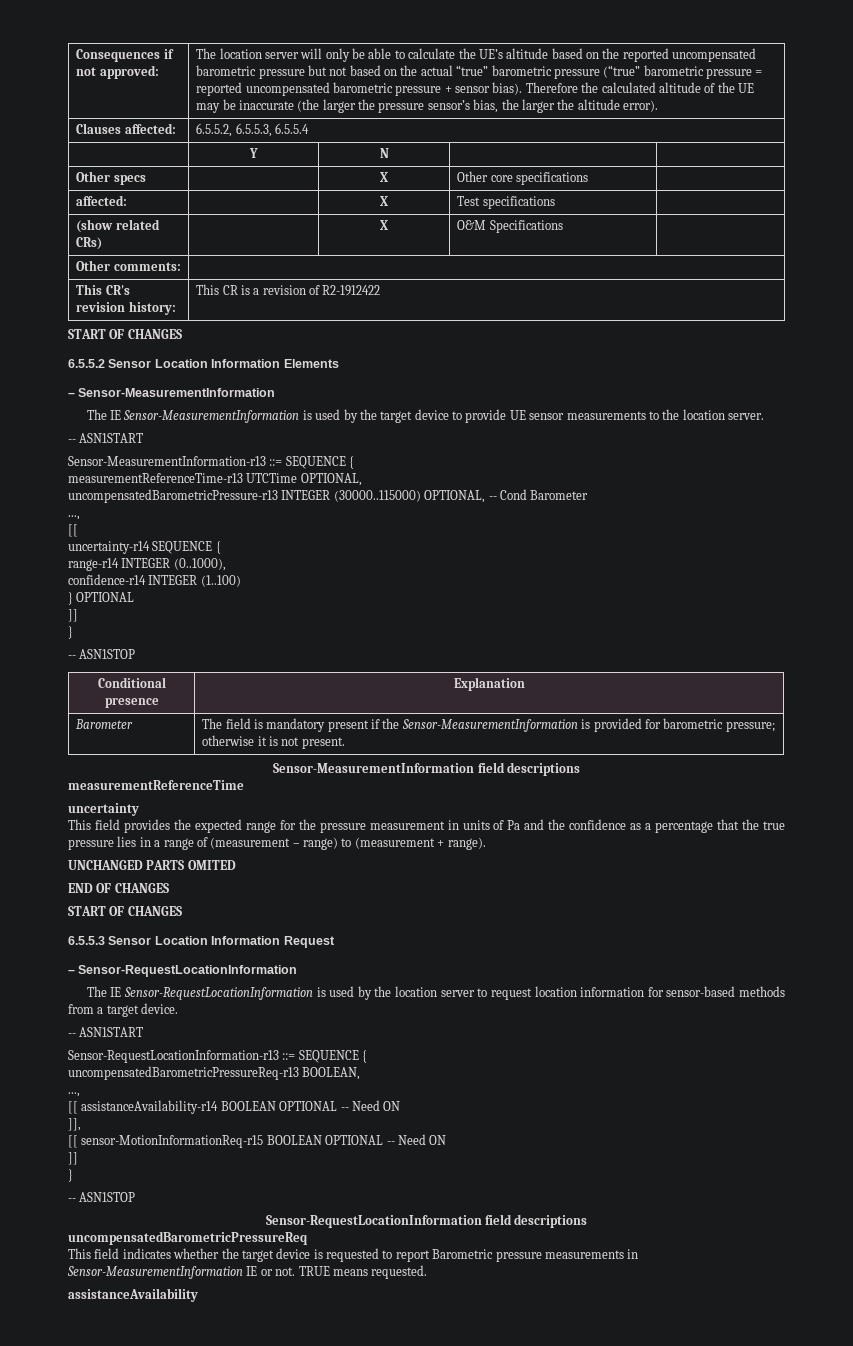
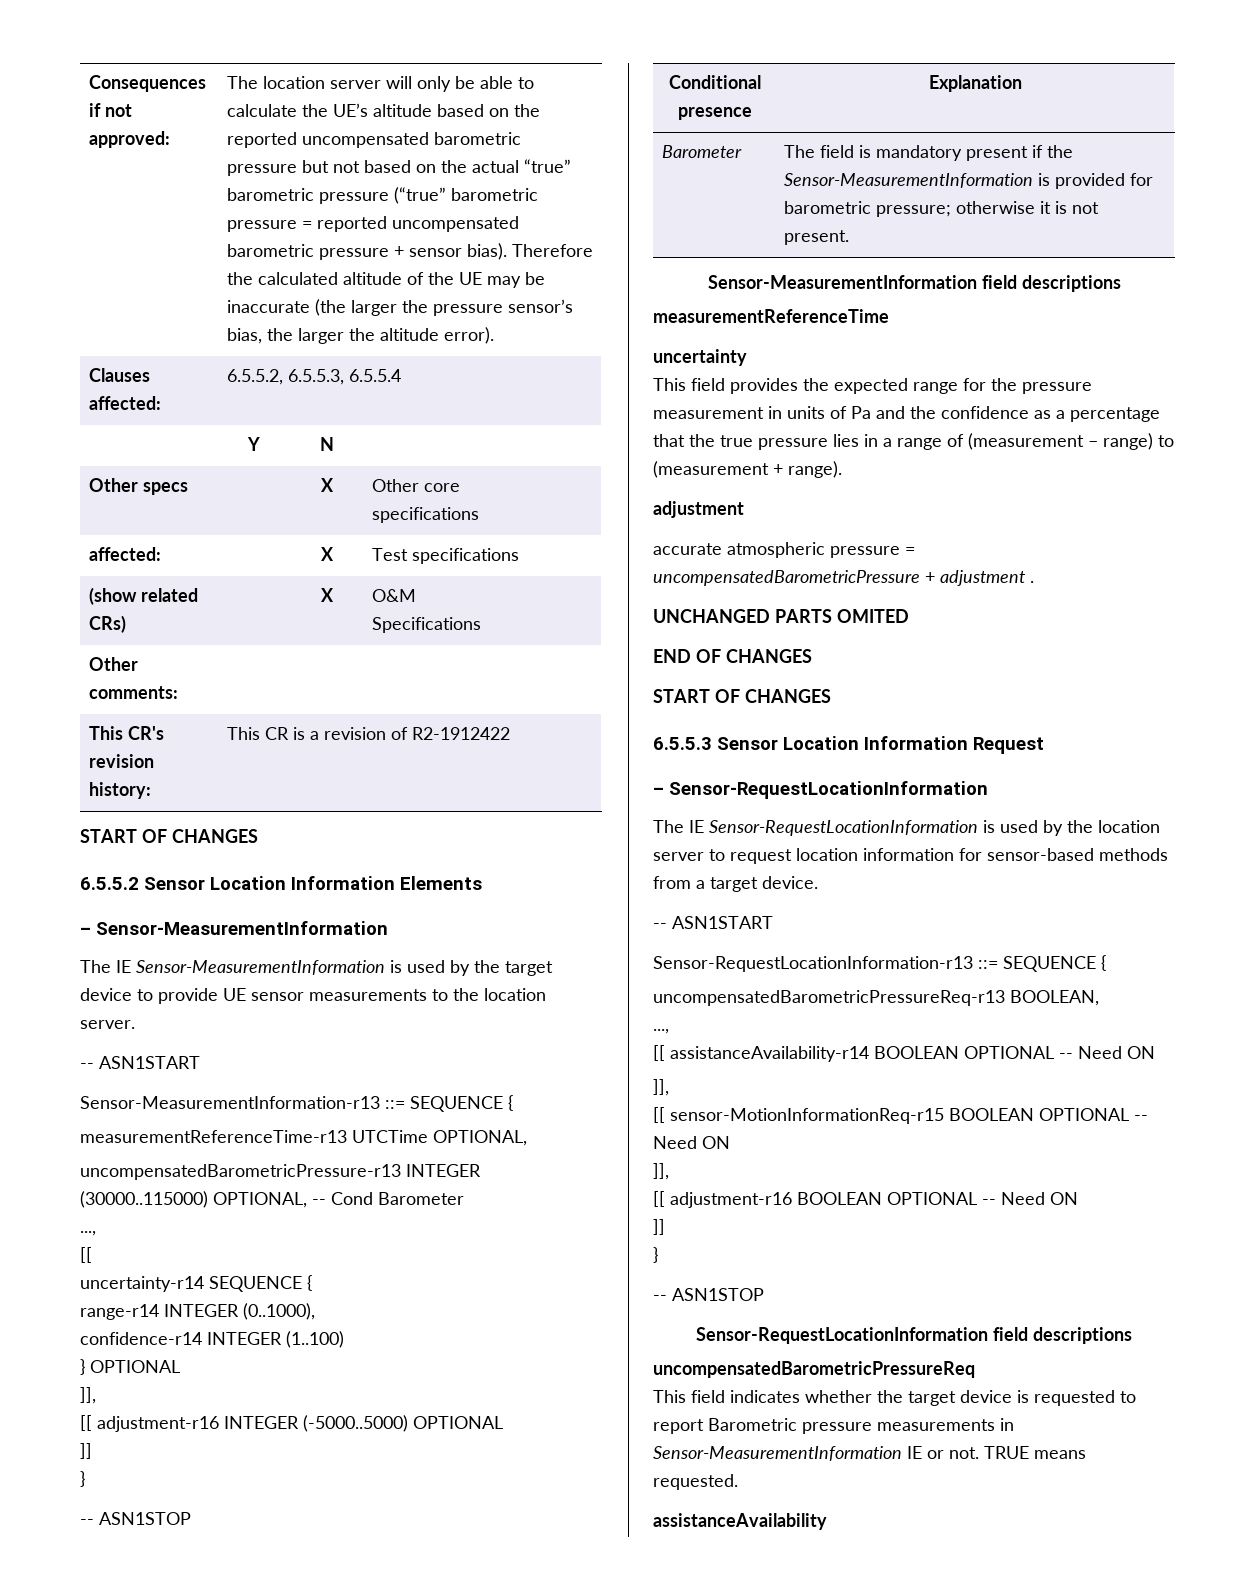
  } OPTIONAL
+ ]],
+ [[ adjustment-r16 INTEGER (-5000..5000) OPTIONAL
  This field provides the expected range for the pressure measurement in units of Pa and the confidence as a percentage that the true pressure lies in a range of (measurement – range) to (measurement + range).
+ adjustment
+ accurate atmospheric pressure = uncompensatedBarometricPressure + adjustment .
  [[ sensor-MotionInformationReq-r15 BOOLEAN OPTIONAL -- Need ON
+ ]],
+ [[ adjustment-r16 BOOLEAN OPTIONAL -- Need ON

